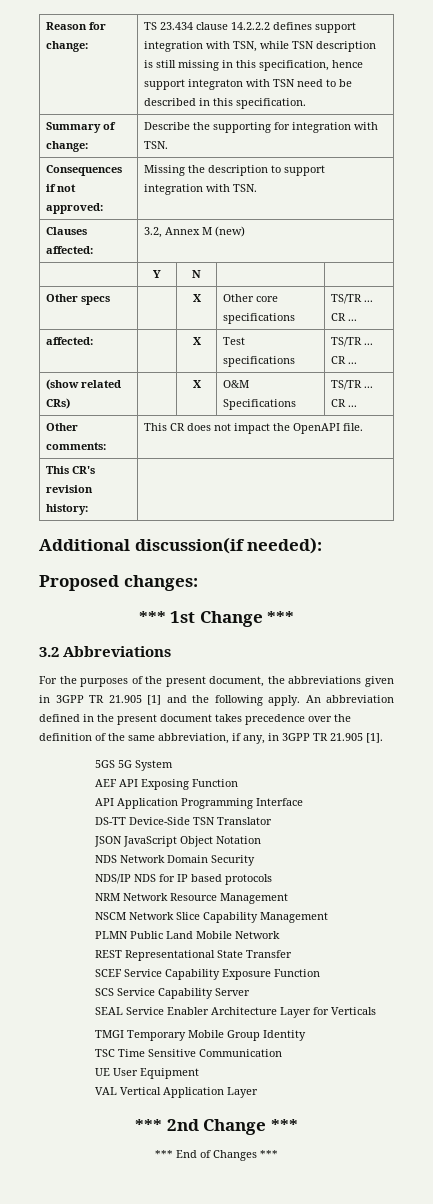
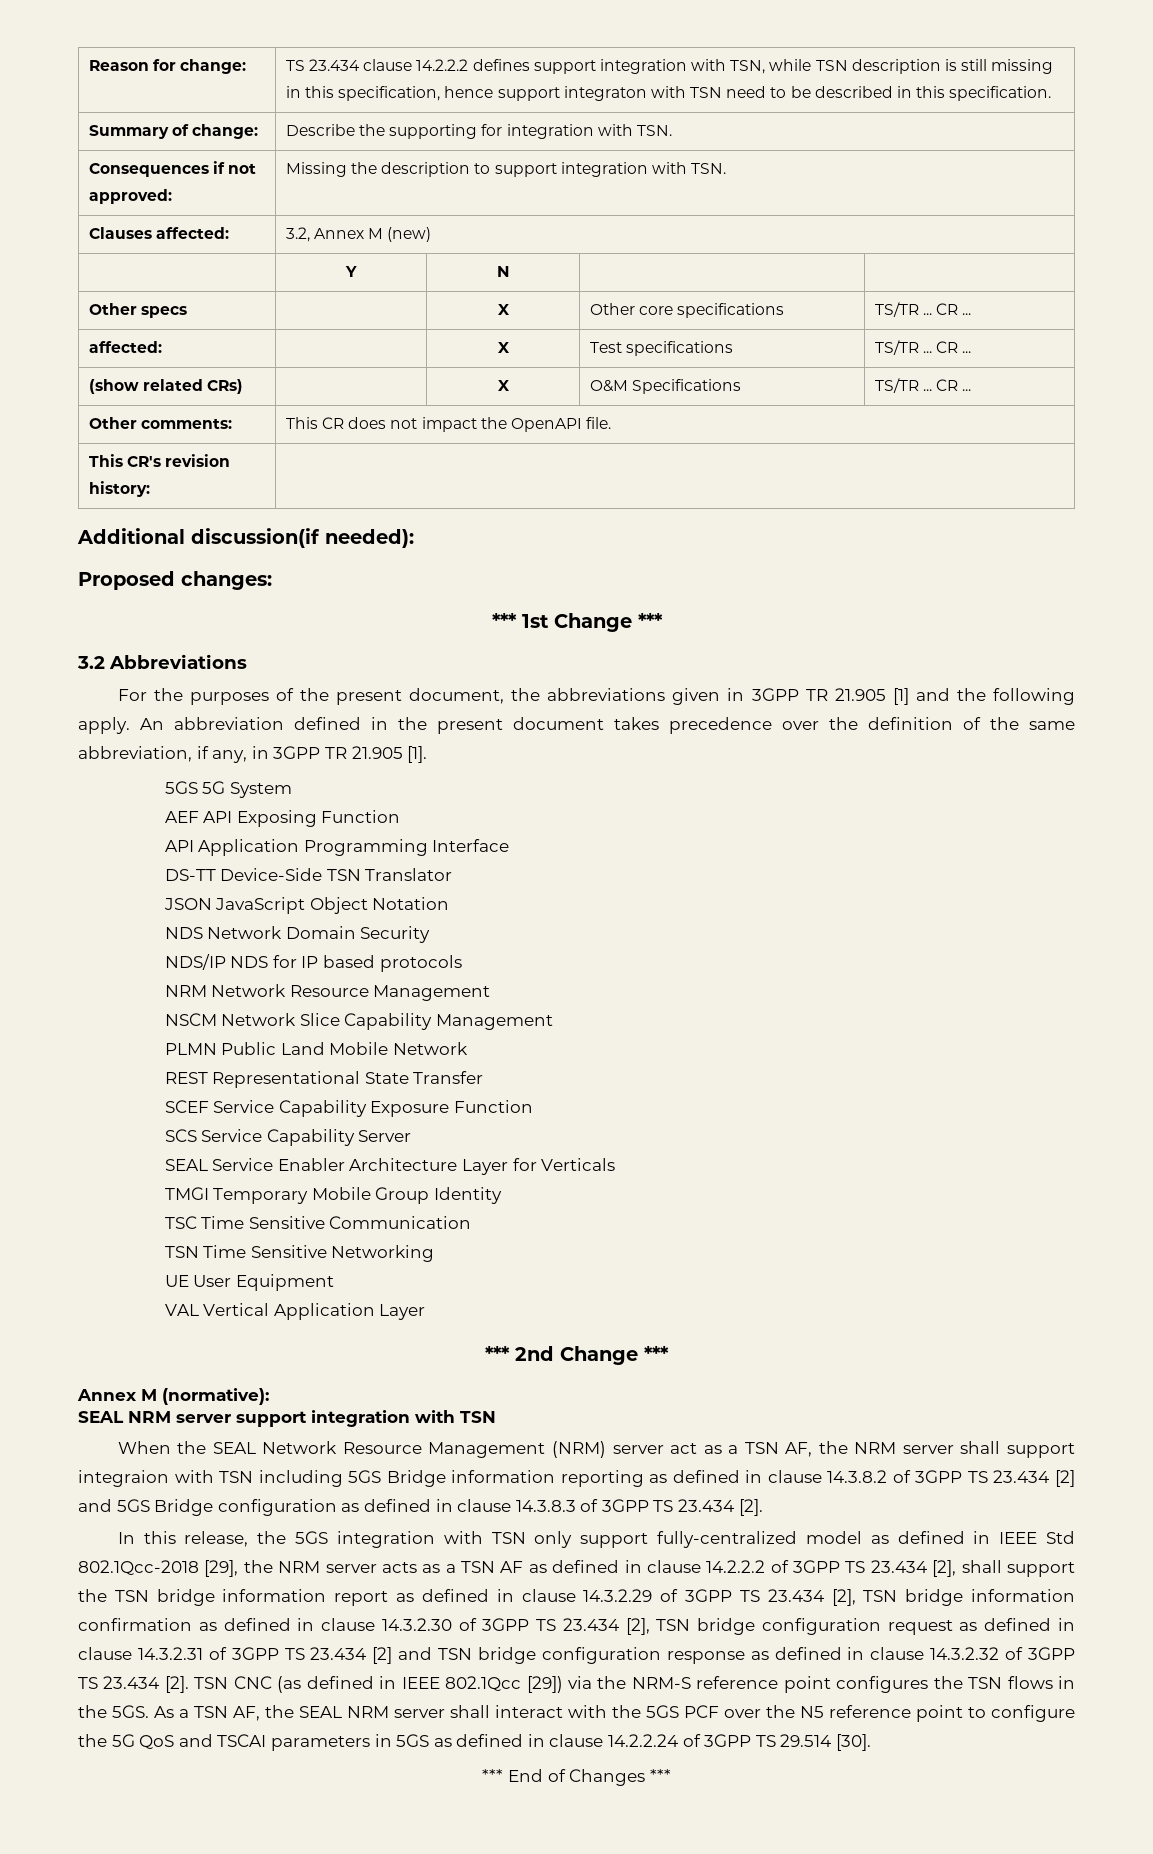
+ TSN Time Sensitive Networking
+ Annex M (normative):
+ SEAL NRM server support integration with TSN
+ When the SEAL Network Resource Management (NRM) server act as a TSN AF, the NRM server shall support integraion with TSN including 5GS Bridge information reporting as defined in clause 14.3.8.2 of 3GPP TS 23.434 [2] and 5GS Bridge configuration as defined in clause 14.3.8.3 of 3GPP TS 23.434 [2].
+ In this release, the 5GS integration with TSN only support fully-centralized model as defined in IEEE Std 802.1Qcc-2018 [29], the NRM server acts as a TSN AF as defined in clause 14.2.2.2 of 3GPP TS 23.434 [2], shall support the TSN bridge information report as defined in clause 14.3.2.29 of 3GPP TS 23.434 [2], TSN bridge information confirmation as defined in clause 14.3.2.30 of 3GPP TS 23.434 [2], TSN bridge configuration request as defined in clause 14.3.2.31 of 3GPP TS 23.434 [2] and TSN bridge configuration response as defined in clause 14.3.2.32 of 3GPP TS 23.434 [2]. TSN CNC (as defined in IEEE 802.1Qcc [29]) via the NRM-S reference point configures the TSN flows in the 5GS. As a TSN AF, the SEAL NRM server shall interact with the 5GS PCF over the N5 reference point to configure the 5G QoS and TSCAI parameters in 5GS as defined in clause 14.2.2.24 of 3GPP TS 29.514 [30].

